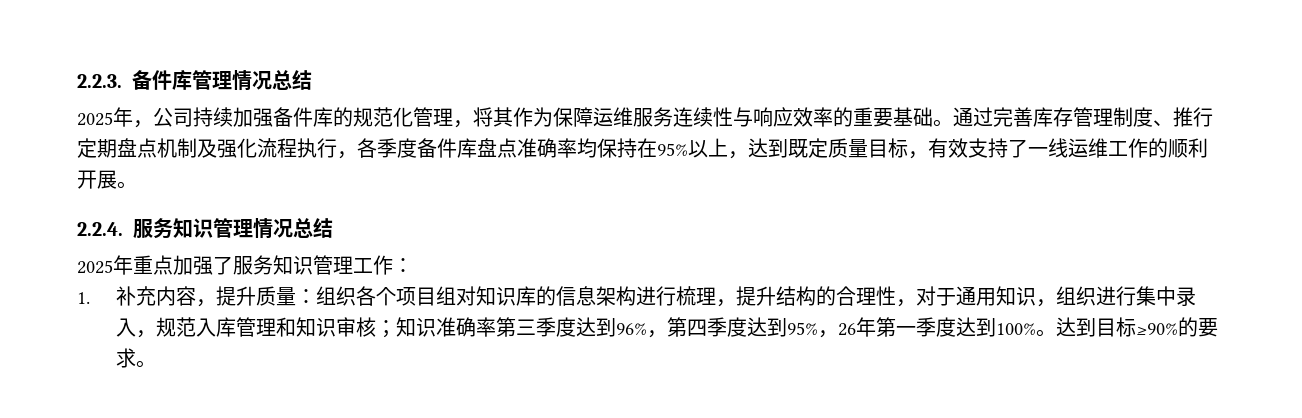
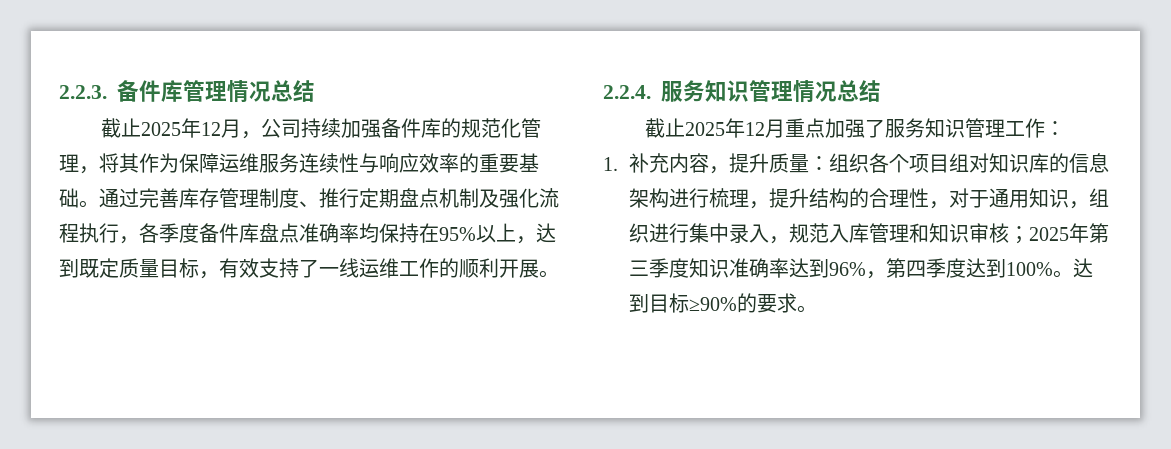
- 2025年，公司持续加强备件库的规范化管理，将其作为保障运维服务连续性与响应效率的重要基础。
+ 截止2025年12月，公司持续加强备件库的规范化管理，将其作为保障运维服务连续性与响应效率的重要基础。
- 2025年重点加强了服务知识管理工作：
+ 截止2025年12月重点加强了服务知识管理工作：
- 1.补充内容，提升质量：组织各个项目组对知识库的信息架构进行梳理，提升结构的合理性，对于通用知识，组织进行集中录入，规范入库管理和知识审核；知识准确率第三季度达到96%，第四季度达到95%，26年第一季度达到100%。
+ 1.补充内容，提升质量：组织各个项目组对知识库的信息架构进行梳理，提升结构的合理性，对于通用知识，组织进行集中录入，规范入库管理和知识审核；2025年第三季度知识准确率达到96%，第四季度达到100%。

